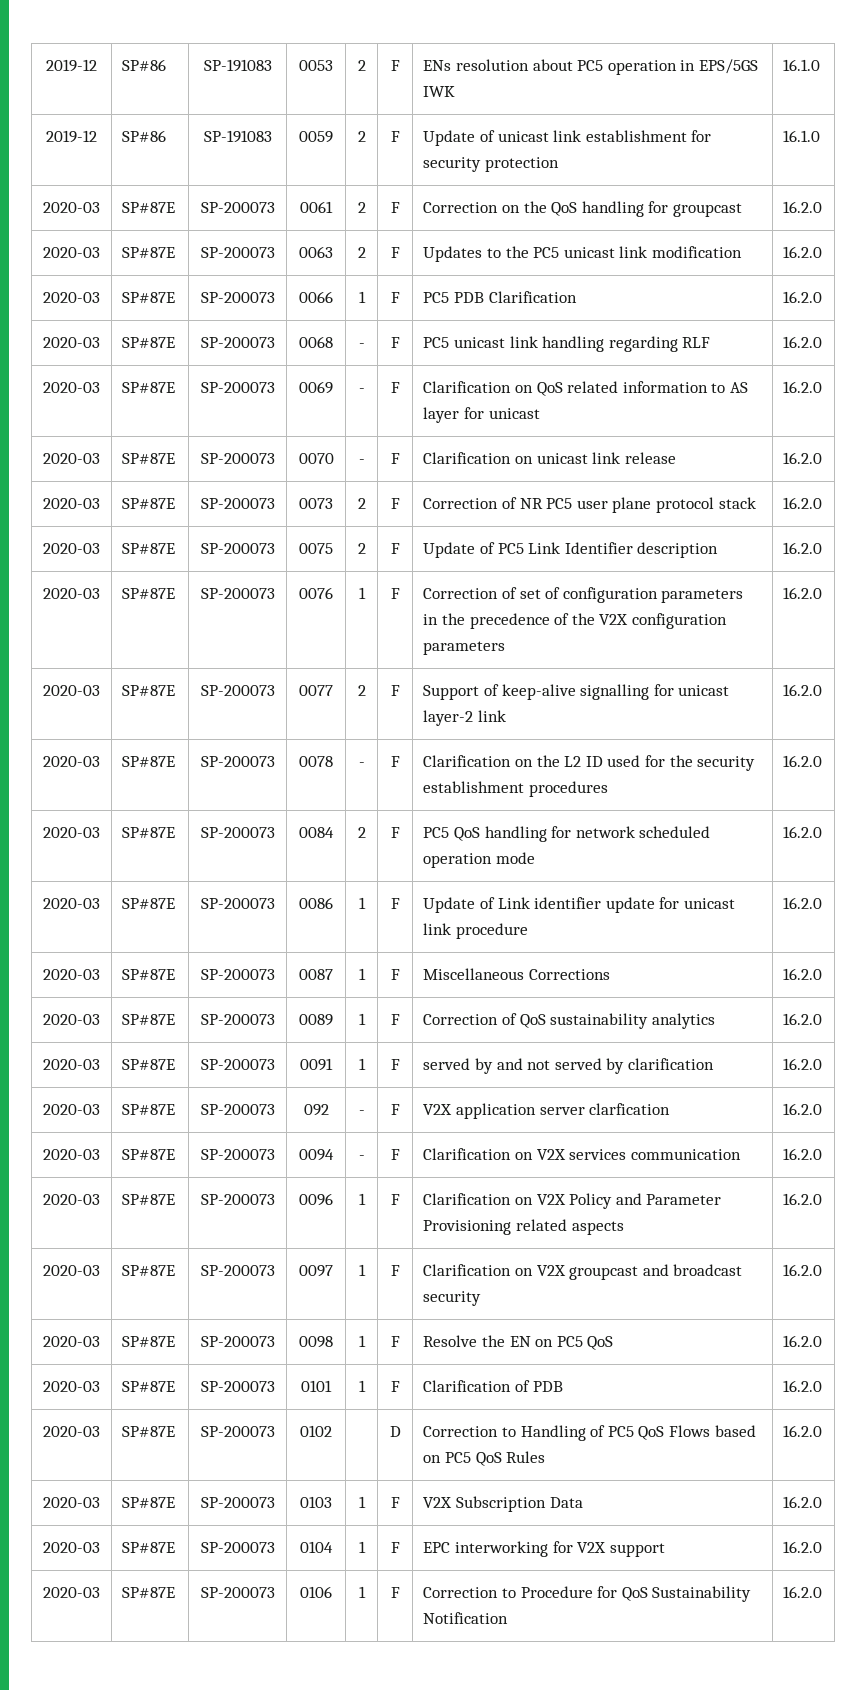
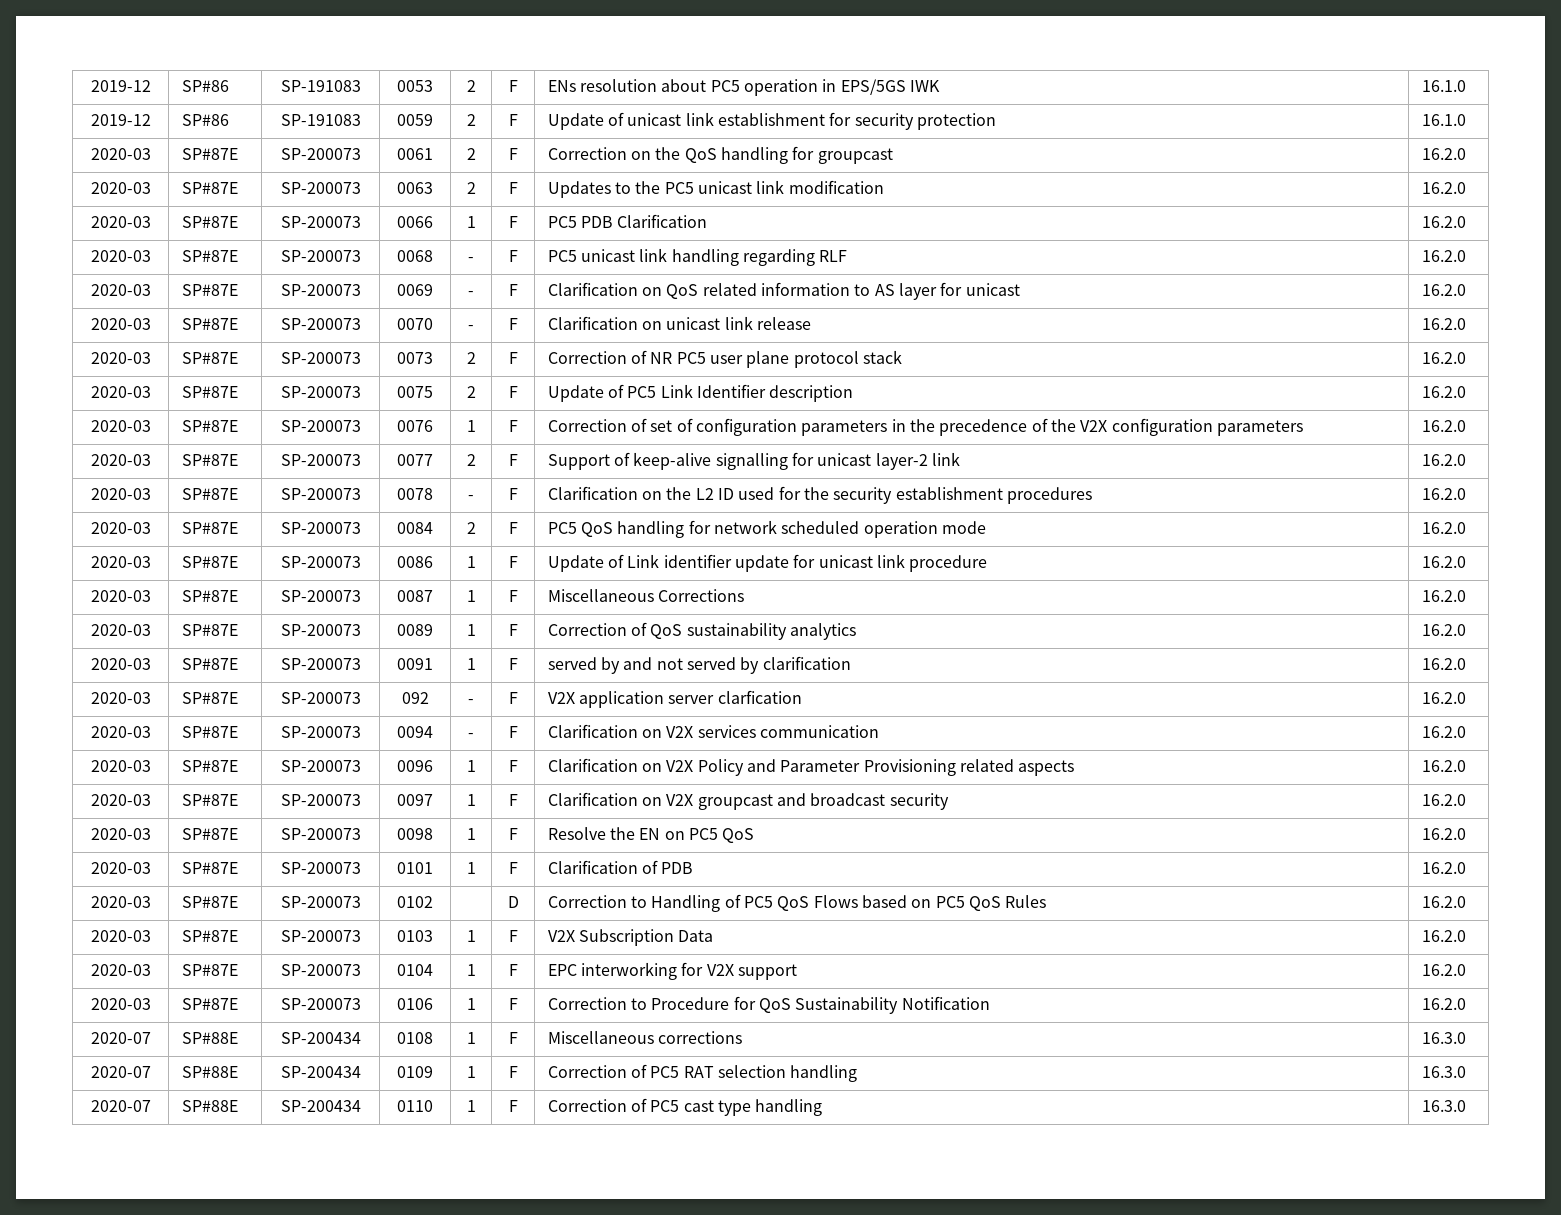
+ 2020-07 | SP#88E | SP-200434 | 0108 | 1 | F | Miscellaneous corrections | 16.3.0
+ 2020-07 | SP#88E | SP-200434 | 0109 | 1 | F | Correction of PC5 RAT selection handling | 16.3.0
+ 2020-07 | SP#88E | SP-200434 | 0110 | 1 | F | Correction of PC5 cast type handling | 16.3.0

